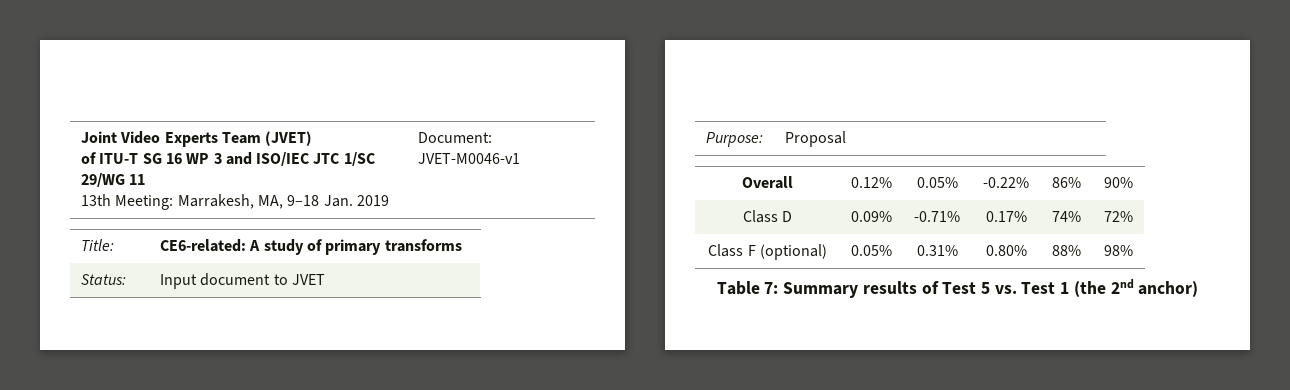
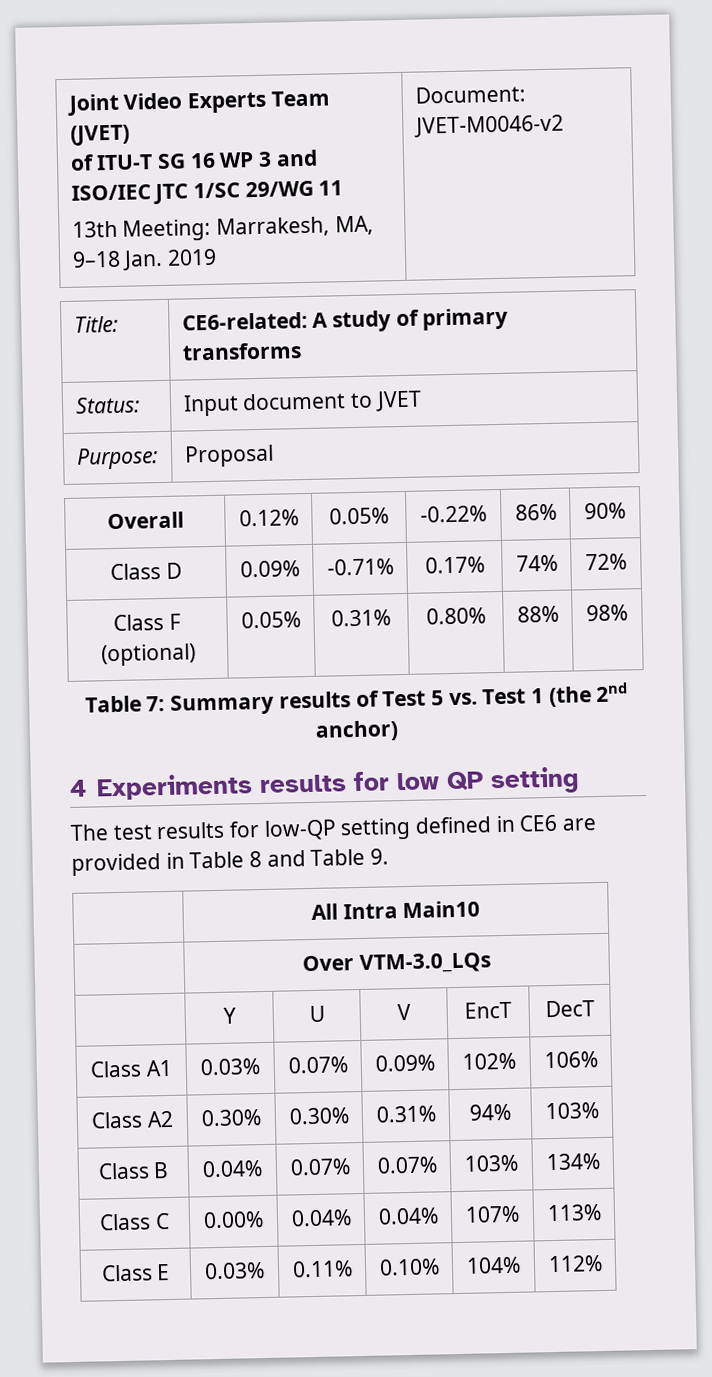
  Joint Video Experts Team (JVET)
  of ITU-T SG 16 WP 3 and ISO/IEC JTC 1/SC 29/WG 11
- 13th Meeting: Marrakesh, MA, 9–18 Jan. 2019 | Document: JVET-M0046-v1
+ 13th Meeting: Marrakesh, MA, 9–18 Jan. 2019 | Document: JVET-M0046-v2
+ 4 Experiments results for low QP setting
+ The test results for low-QP setting defined in CE6 are provided in Table 8 and Table 9.
+ | All Intra Main10
+ | Over VTM-3.0_LQs
+ | Y | U | V | EncT | DecT
+ Class A1 | 0.03% | 0.07% | 0.09% | 102% | 106%
+ Class A2 | 0.30% | 0.30% | 0.31% | 94% | 103%
+ Class B | 0.04% | 0.07% | 0.07% | 103% | 134%
+ Class C | 0.00% | 0.04% | 0.04% | 107% | 113%
+ Class E | 0.03% | 0.11% | 0.10% | 104% | 112%

